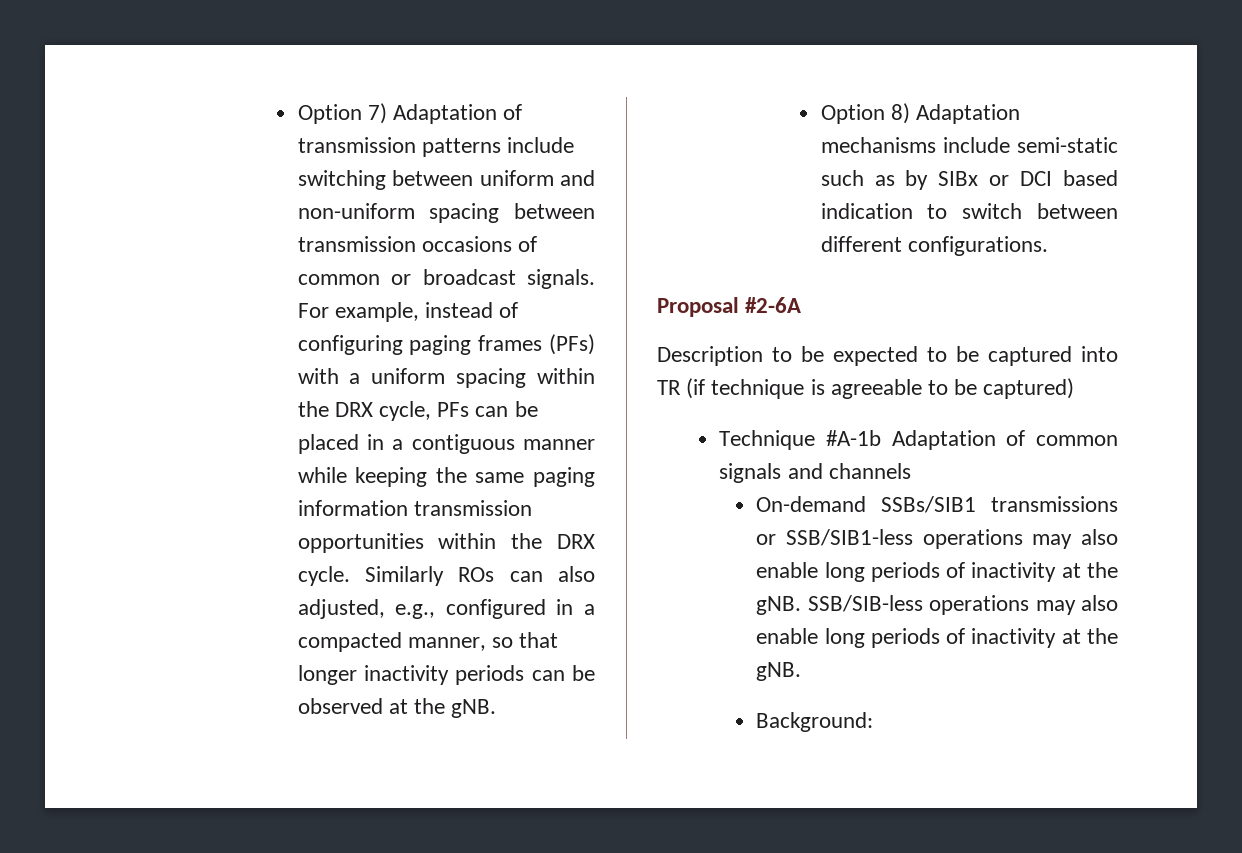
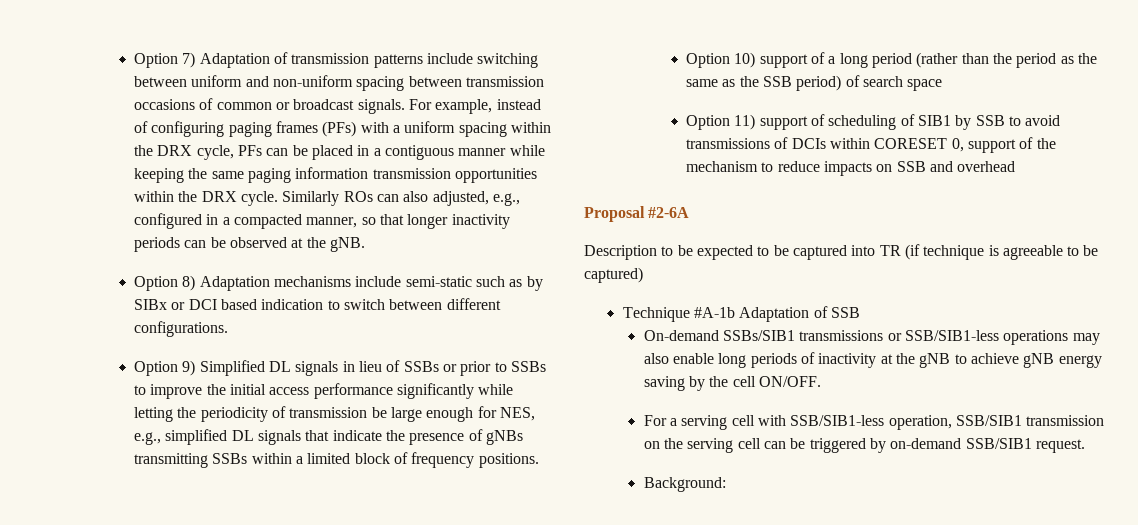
+ Option 9) Simplified DL signals in lieu of SSBs or prior to SSBs to improve the initial access performance significantly while letting the periodicity of transmission be large enough for NES, e.g., simplified DL signals that indicate the presence of gNBs transmitting SSBs within a limited block of frequency positions.
+ Option 10) support of a long period (rather than the period as the same as the SSB period) of search space
+ Option 11) support of scheduling of SIB1 by SSB to avoid transmissions of DCIs within CORESET 0, support of the mechanism to reduce impacts on SSB and overhead
- Technique #A-1b Adaptation of common signals and channels
+ Technique #A-1b Adaptation of SSB
- On-demand SSBs/SIB1 transmissions or SSB/SIB1-less operations may also enable long periods of inactivity at the gNB. SSB/SIB-less operations may also enable long periods of inactivity at the gNB.
+ On-demand SSBs/SIB1 transmissions or SSB/SIB1-less operations may also enable long periods of inactivity at the gNB to achieve gNB energy saving by the cell ON/OFF.
+ For a serving cell with SSB/SIB1-less operation, SSB/SIB1 transmission on the serving cell can be triggered by on-demand SSB/SIB1 request.

